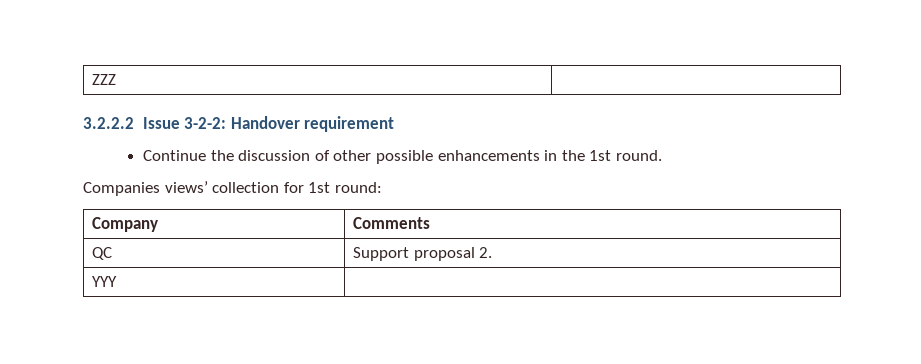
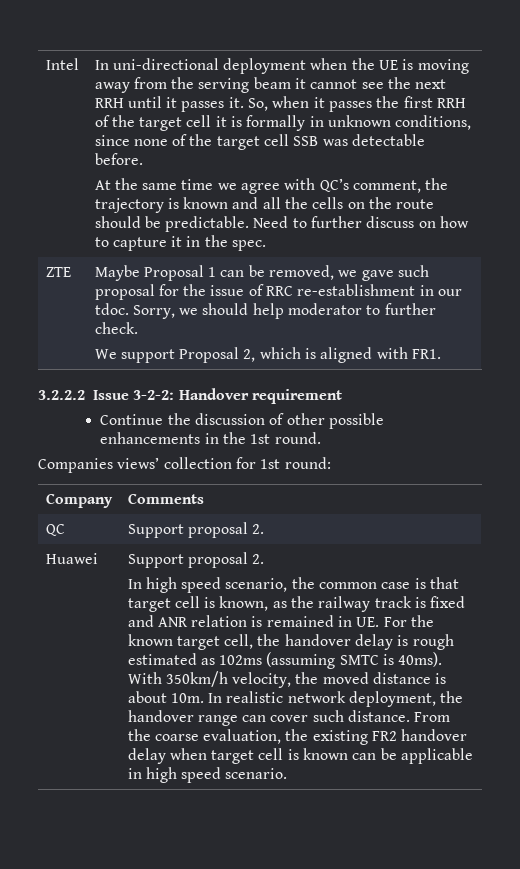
- ZZZ
+ Intel | In uni-directional deployment when the UE is moving away from the serving beam it cannot see the next RRH until it passes it. So, when it passes the first RRH of the target cell it is formally in unknown conditions, since none of the target cell SSB was detectable before.
+ At the same time we agree with QC’s comment, the trajectory is known and all the cells on the route should be predictable. Need to further discuss on how to capture it in the spec.
+ ZTE | Maybe Proposal 1 can be removed, we gave such proposal for the issue of RRC re-establishment in our tdoc. Sorry, we should help moderator to further check.
+ We support Proposal 2, which is aligned with FR1.
- YYY
+ Huawei | Support proposal 2.
+ In high speed scenario, the common case is that target cell is known, as the railway track is fixed and ANR relation is remained in UE. For the known target cell, the handover delay is rough estimated as 102ms (assuming SMTC is 40ms). With 350km/h velocity, the moved distance is about 10m. In realistic network deployment, the handover range can cover such distance. From the coarse evaluation, the existing FR2 handover delay when target cell is known can be applicable in high speed scenario.

